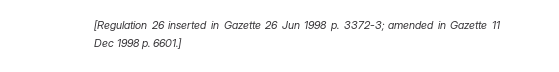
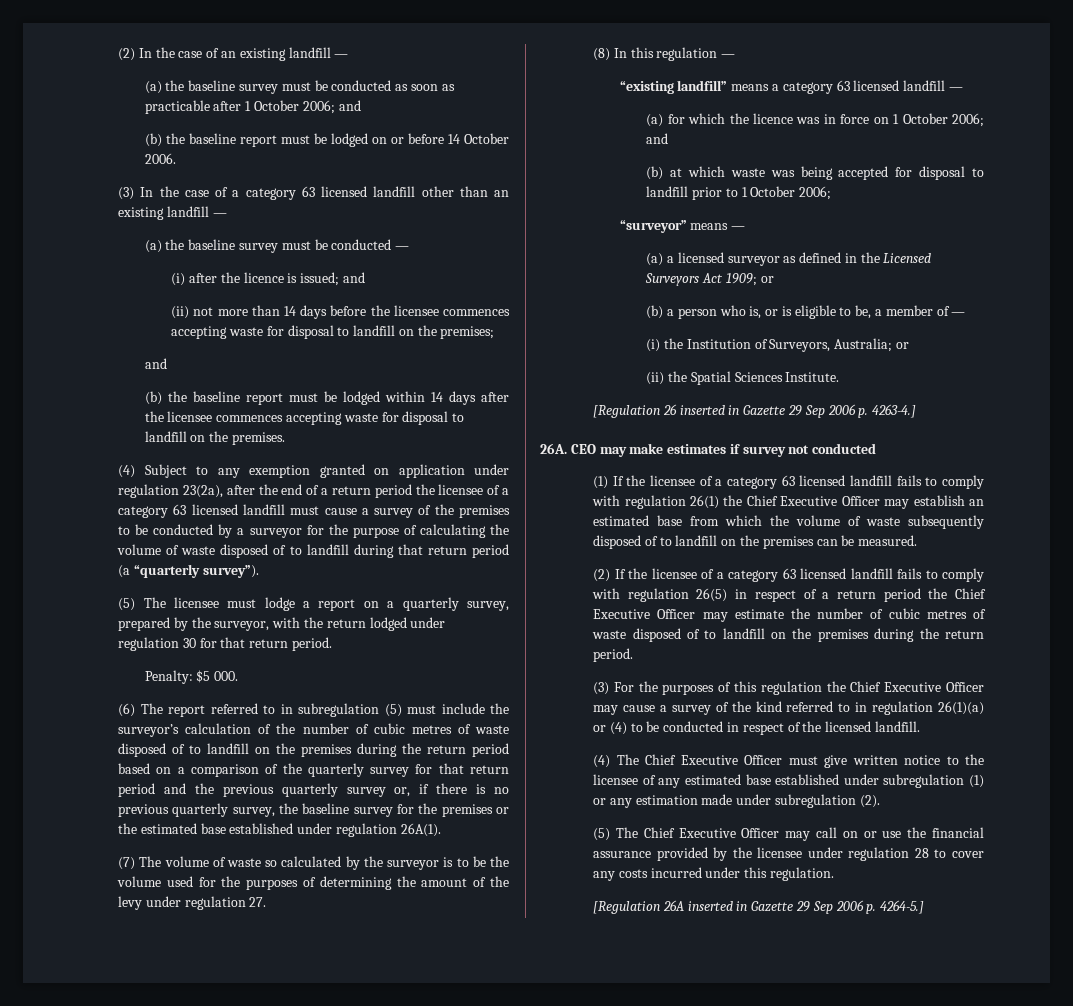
+ (2) In the case of an existing landfill —
+ (a) the baseline survey must be conducted as soon as practicable after 1 October 2006; and
+ (b) the baseline report must be lodged on or before 14 October 2006.
+ (3) In the case of a category 63 licensed landfill other than an existing landfill —
+ (a) the baseline survey must be conducted —
+ (i) after the licence is issued; and
+ (ii) not more than 14 days before the licensee commences accepting waste for disposal to landfill on the premises;
+ and
+ (b) the baseline report must be lodged within 14 days after the licensee commences accepting waste for disposal to landfill on the premises.
+ (4) Subject to any exemption granted on application under regulation 23(2a), after the end of a return period the licensee of a category 63 licensed landfill must cause a survey of the premises to be conducted by a surveyor for the purpose of calculating the volume of waste disposed of to landfill during that return period (a “quarterly survey”).
+ (5) The licensee must lodge a report on a quarterly survey, prepared by the surveyor, with the return lodged under regulation 30 for that return period.
+ Penalty: $5 000.
+ (6) The report referred to in subregulation (5) must include the surveyor’s calculation of the number of cubic metres of waste disposed of to landfill on the premises during the return period based on a comparison of the quarterly survey for that return period and the previous quarterly survey or, if there is no previous quarterly survey, the baseline survey for the premises or the estimated base established under regulation 26A(1).
+ (7) The volume of waste so calculated by the surveyor is to be the volume used for the purposes of determining the amount of the levy under regulation 27.
+ (8) In this regulation —
+ “existing landfill” means a category 63 licensed landfill —
+ (a) for which the licence was in force on 1 October 2006; and
+ (b) at which waste was being accepted for disposal to landfill prior to 1 October 2006;
+ “surveyor” means —
+ (a) a licensed surveyor as defined in the Licensed Surveyors Act 1909; or
+ (b) a person who is, or is eligible to be, a member of —
+ (i) the Institution of Surveyors, Australia; or
+ (ii) the Spatial Sciences Institute.
- [Regulation 26 inserted in Gazette 26 Jun 1998 p. 3372-3; amended in Gazette 11 Dec 1998 p. 6601.]
+ [Regulation 26 inserted in Gazette 29 Sep 2006 p. 4263-4.]
+ 26A. CEO may make estimates if survey not conducted
+ (1) If the licensee of a category 63 licensed landfill fails to comply with regulation 26(1) the Chief Executive Officer may establish an estimated base from which the volume of waste subsequently disposed of to landfill on the premises can be measured.
+ (2) If the licensee of a category 63 licensed landfill fails to comply with regulation 26(5) in respect of a return period the Chief Executive Officer may estimate the number of cubic metres of waste disposed of to landfill on the premises during the return period.
+ (3) For the purposes of this regulation the Chief Executive Officer may cause a survey of the kind referred to in regulation 26(1)(a) or (4) to be conducted in respect of the licensed landfill.
+ (4) The Chief Executive Officer must give written notice to the licensee of any estimated base established under subregulation (1) or any estimation made under subregulation (2).
+ (5) The Chief Executive Officer may call on or use the financial assurance provided by the licensee under regulation 28 to cover any costs incurred under this regulation.
+ [Regulation 26A inserted in Gazette 29 Sep 2006 p. 4264-5.]

